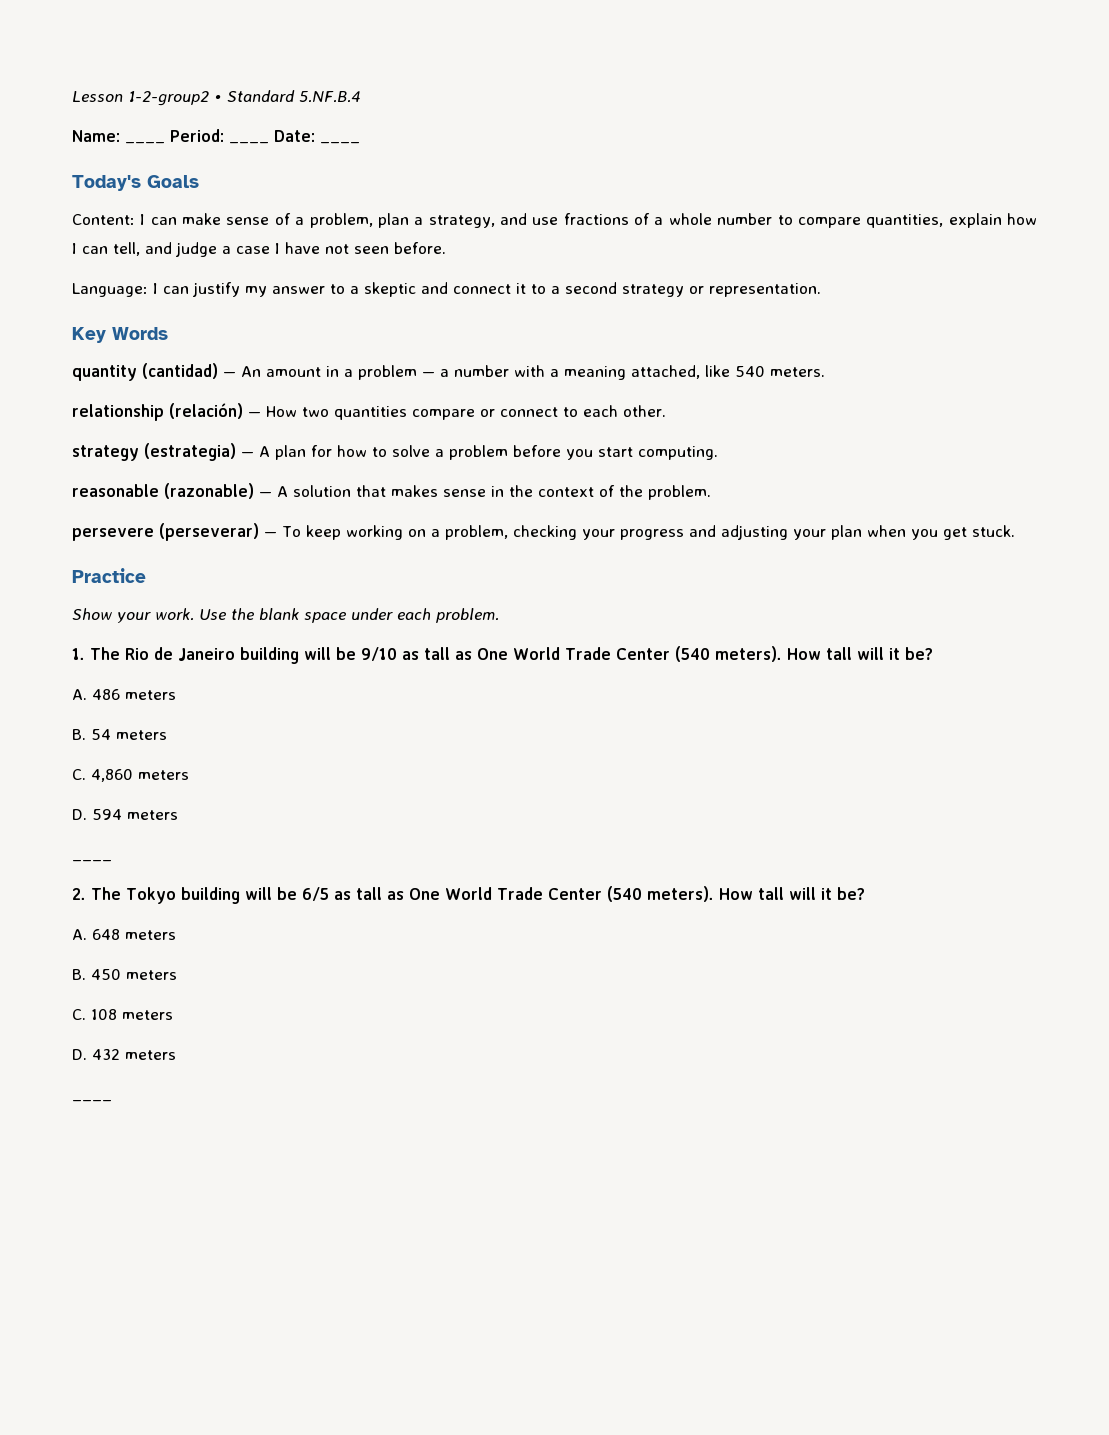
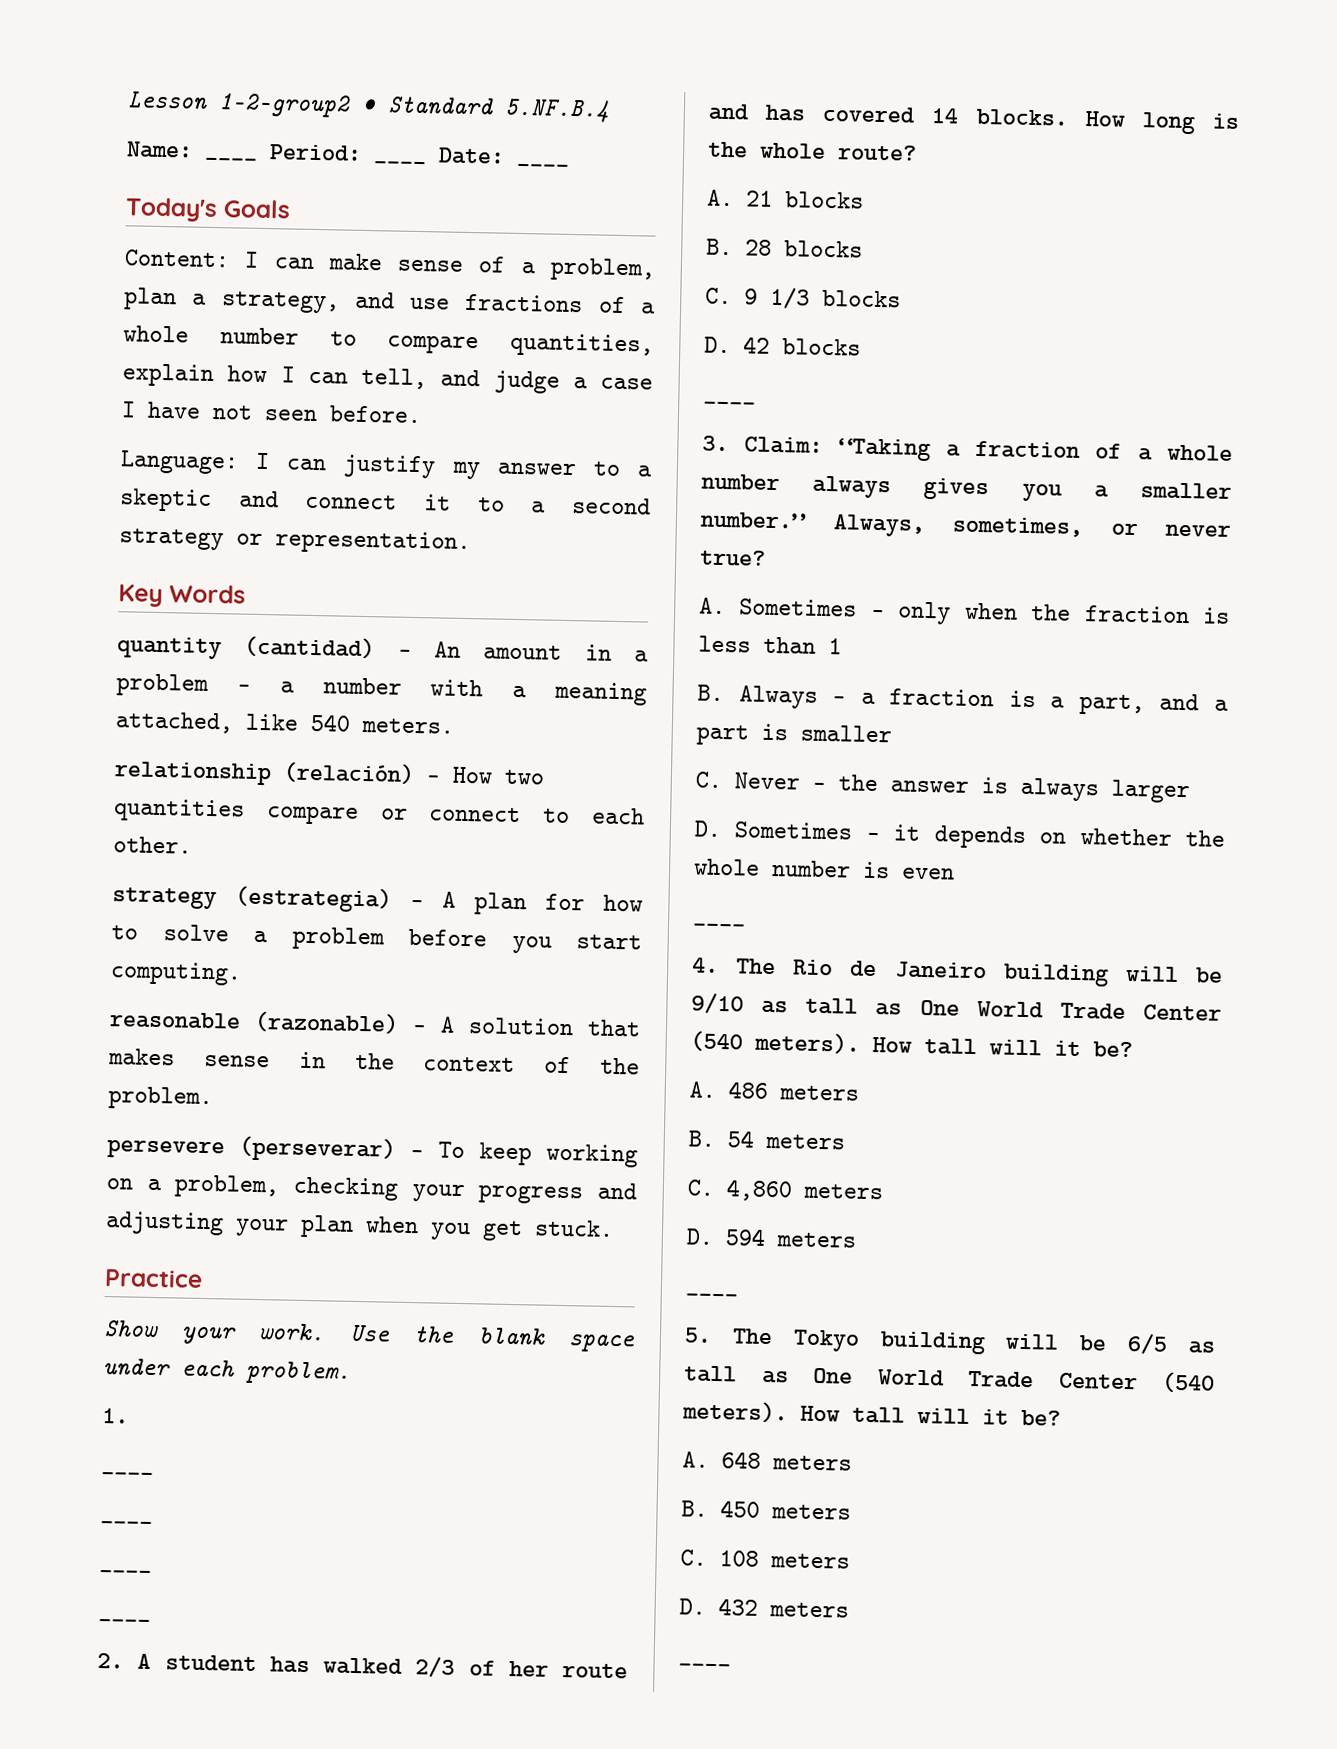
- 1. The Rio de Janeiro building will be 9/10 as tall as One World Trade Center (540 meters).
+ 1.
+ ____
+ ____
+ ____
+ ____
+ 2. A student has walked 2/3 of her route and has covered 14 blocks. How long is the whole route?
+ A. 21 blocks
+ B. 28 blocks
+ C. 9 1/3 blocks
+ D. 42 blocks
+ ____
+ 3. Claim: “Taking a fraction of a whole number always gives you a smaller number.” Always, sometimes, or never true?
+ A. Sometimes — only when the fraction is less than 1
+ B. Always — a fraction is a part, and a part is smaller
+ C. Never — the answer is always larger
+ D. Sometimes — it depends on whether the whole number is even
+ ____
+ 4. The Rio de Janeiro building will be 9/10 as tall as One World Trade Center (540 meters).
- 2. The Tokyo building will be 6/5 as tall as One World Trade Center (540 meters).
+ 5. The Tokyo building will be 6/5 as tall as One World Trade Center (540 meters).

